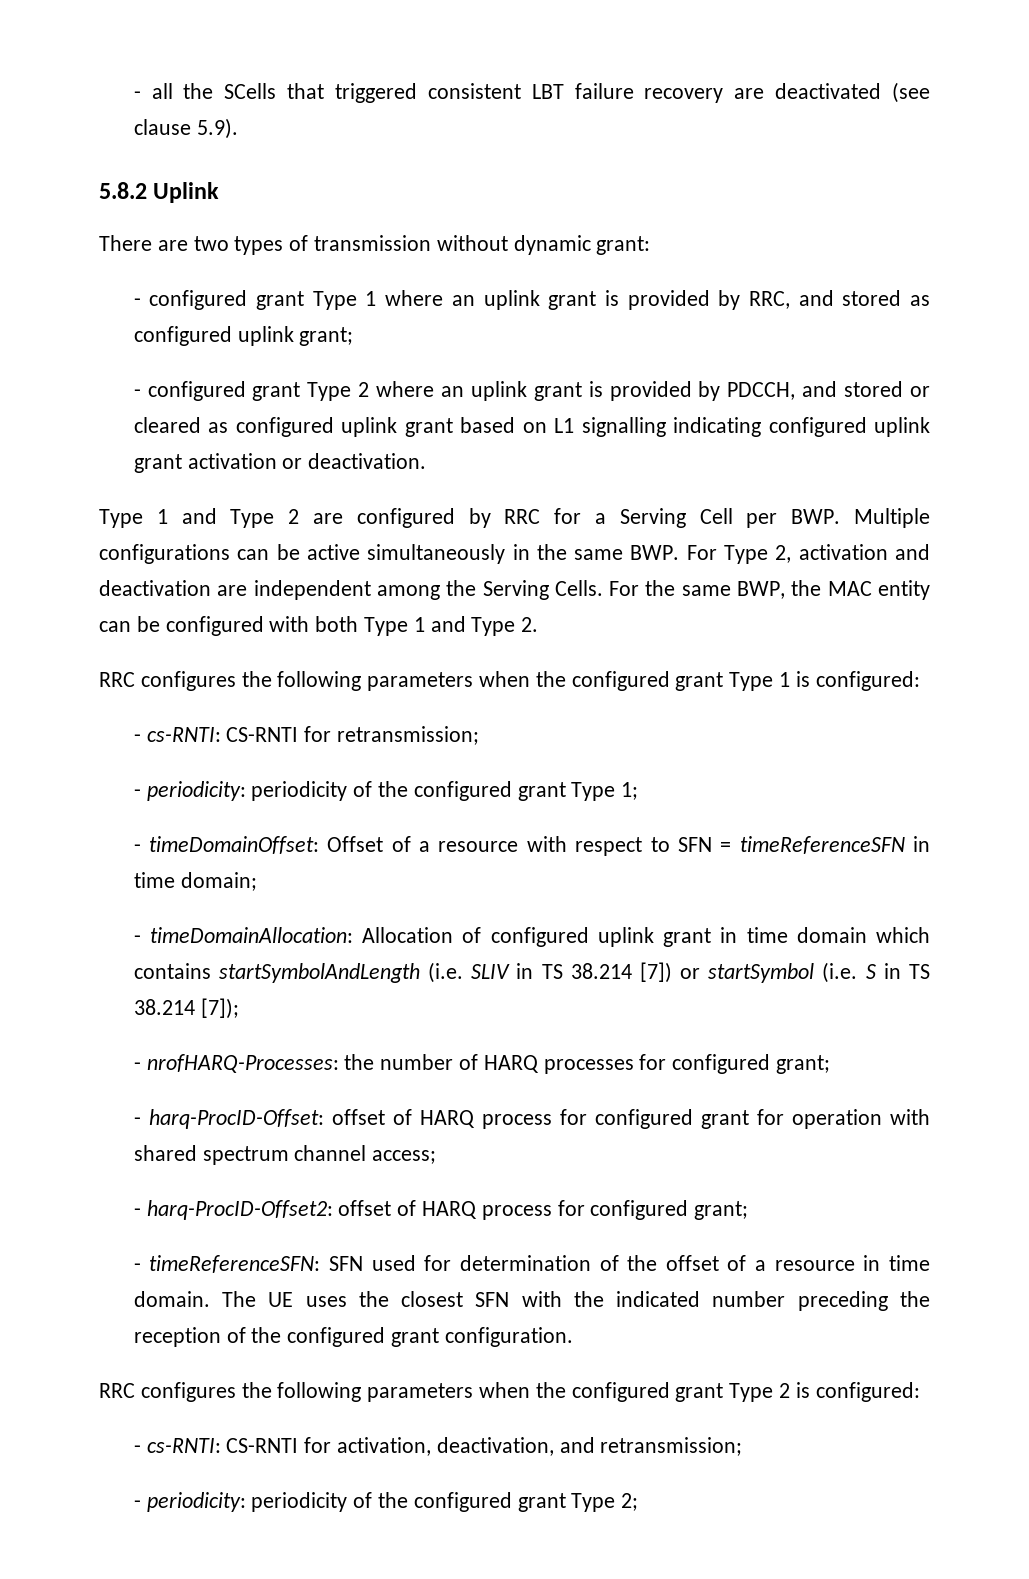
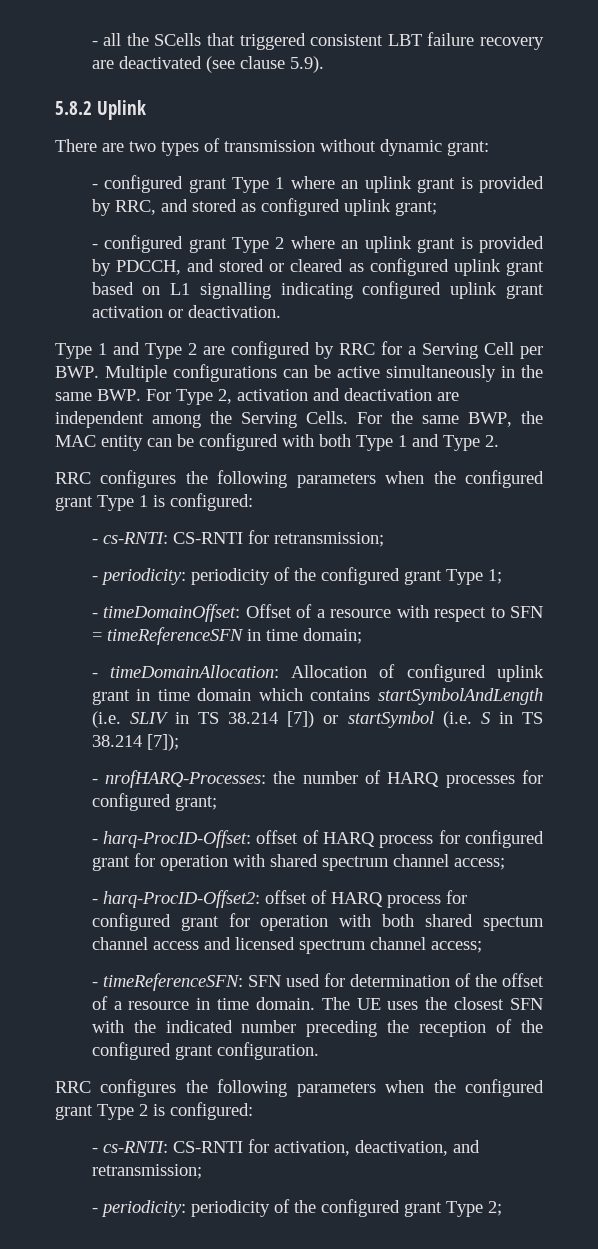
- - harq-ProcID-Offset2: offset of HARQ process for configured grant;
+ - harq-ProcID-Offset2: offset of HARQ process for configured grant for operation with both shared spectum channel access and licensed spectrum channel access;

